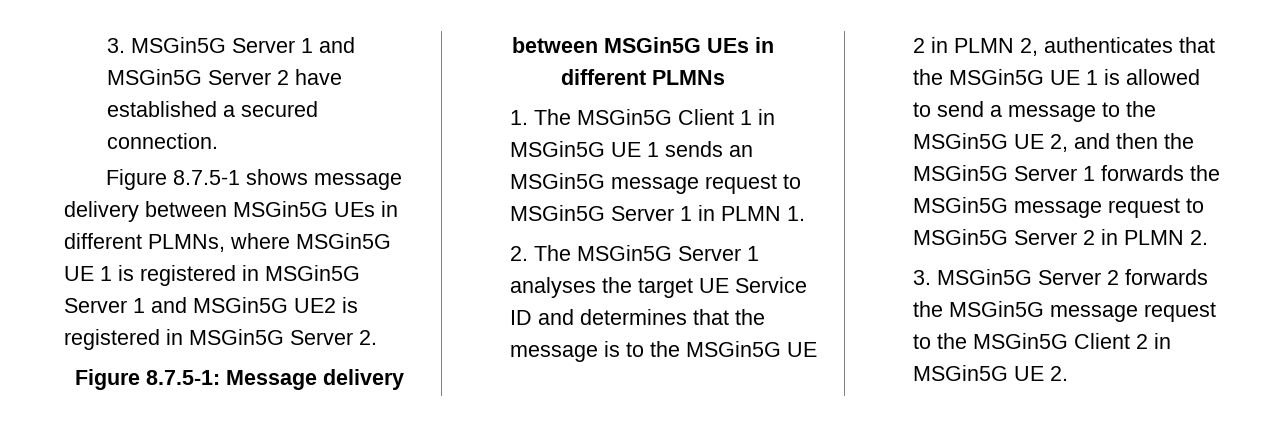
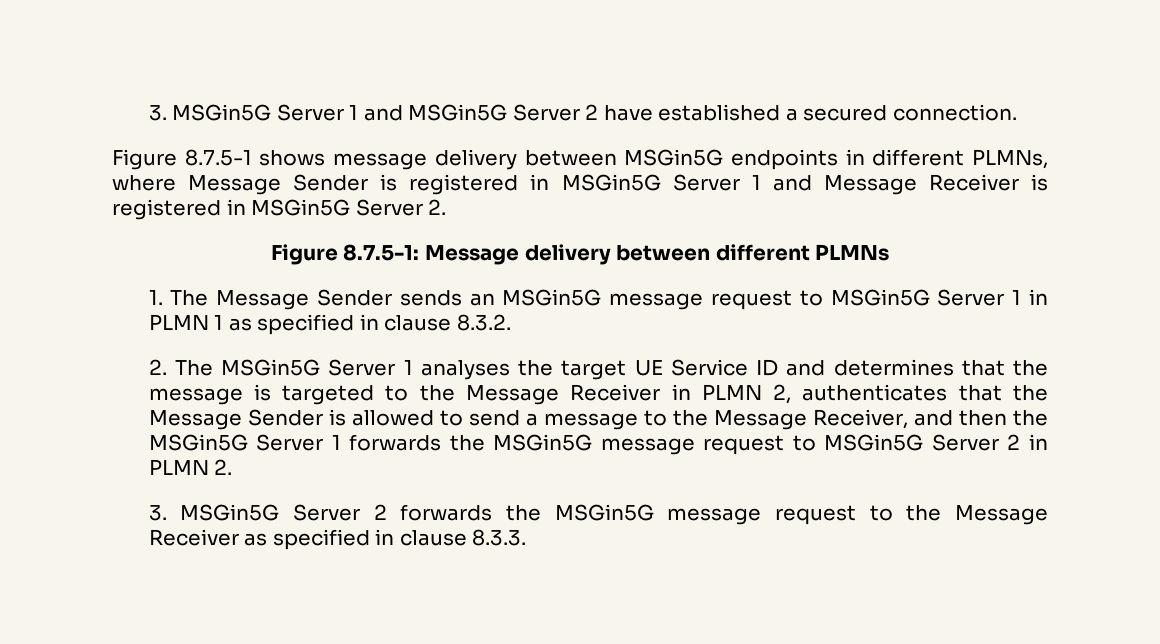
- Figure 8.7.5-1 shows message delivery between MSGin5G UEs in different PLMNs, where MSGin5G UE 1 is registered in MSGin5G Server 1 and MSGin5G UE2 is registered in MSGin5G Server 2.
+ Figure 8.7.5-1 shows message delivery between MSGin5G endpoints in different PLMNs, where Message Sender is registered in MSGin5G Server 1 and Message Receiver is registered in MSGin5G Server 2.
- Figure 8.7.5-1: Message delivery between MSGin5G UEs in different PLMNs
+ Figure 8.7.5-1: Message delivery between different PLMNs
- 1. The MSGin5G Client 1 in MSGin5G UE 1 sends an MSGin5G message request to MSGin5G Server 1 in PLMN 1.
+ 1. The Message Sender sends an MSGin5G message request to MSGin5G Server 1 in PLMN 1 as specified in clause 8.3.2.
- 2. The MSGin5G Server 1 analyses the target UE Service ID and determines that the message is to the MSGin5G UE 2 in PLMN 2, authenticates that the MSGin5G UE 1 is allowed to send a message to the MSGin5G UE 2, and then the MSGin5G Server 1 forwards the MSGin5G message request to MSGin5G Server 2 in PLMN 2.
+ 2. The MSGin5G Server 1 analyses the target UE Service ID and determines that the message is targeted to the Message Receiver in PLMN 2, authenticates that the Message Sender is allowed to send a message to the Message Receiver, and then the MSGin5G Server 1 forwards the MSGin5G message request to MSGin5G Server 2 in PLMN 2.
- 3. MSGin5G Server 2 forwards the MSGin5G message request to the MSGin5G Client 2 in MSGin5G UE 2.
+ 3. MSGin5G Server 2 forwards the MSGin5G message request to the Message Receiver as specified in clause 8.3.3.

